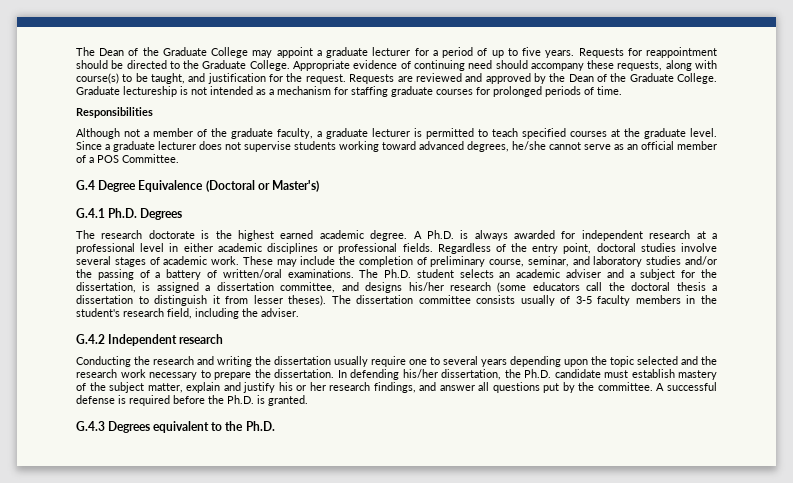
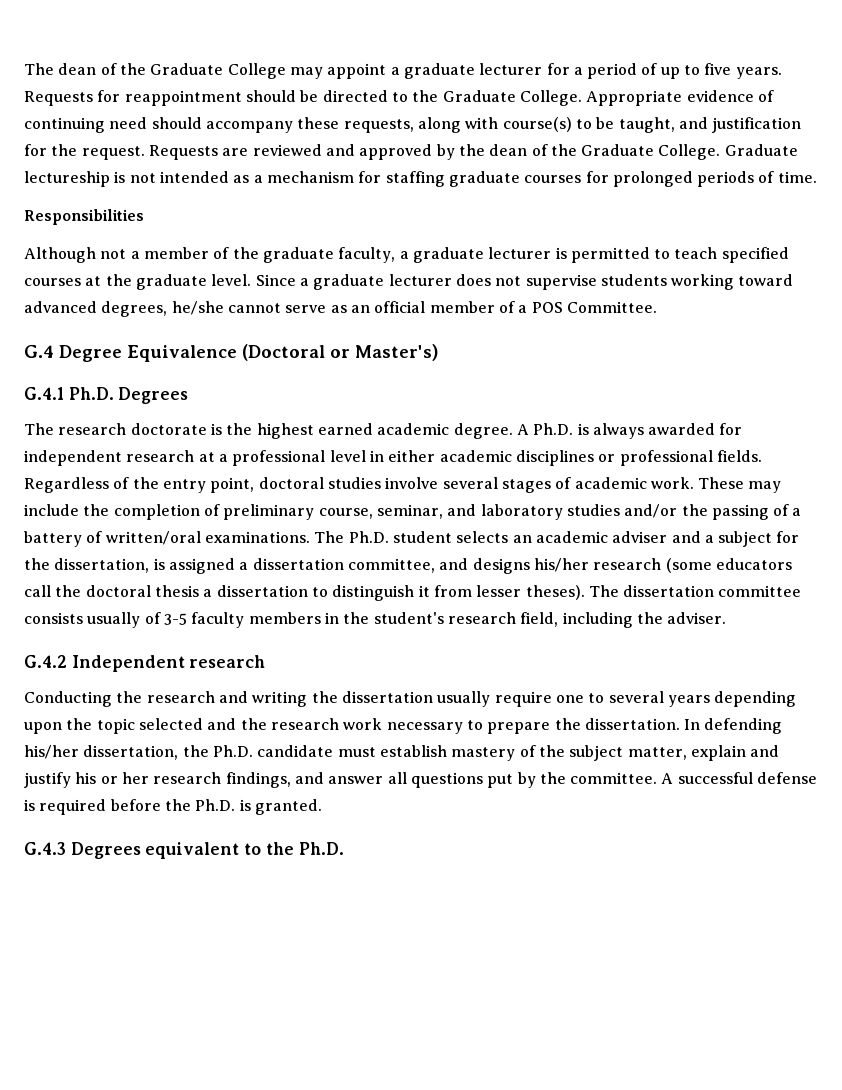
- The Dean of the Graduate College may appoint a graduate lecturer for a period of up to five years.
+ The dean of the Graduate College may appoint a graduate lecturer for a period of up to five years.
- Requests are reviewed and approved by the Dean of the Graduate College.
+ Requests are reviewed and approved by the dean of the Graduate College.

